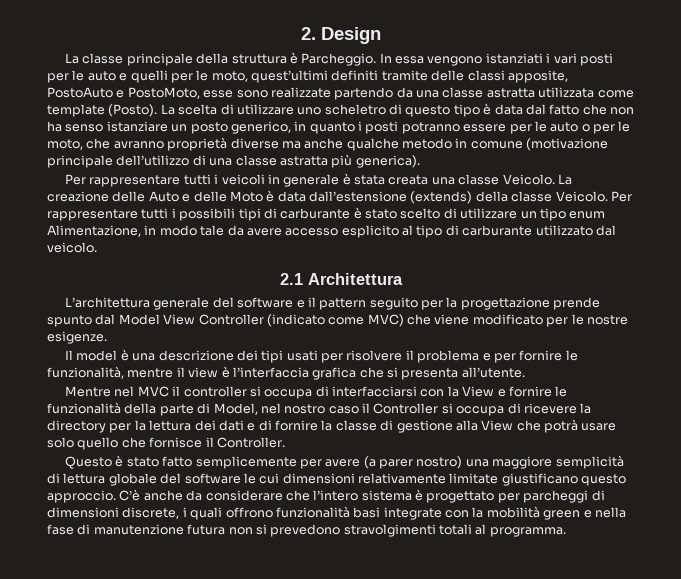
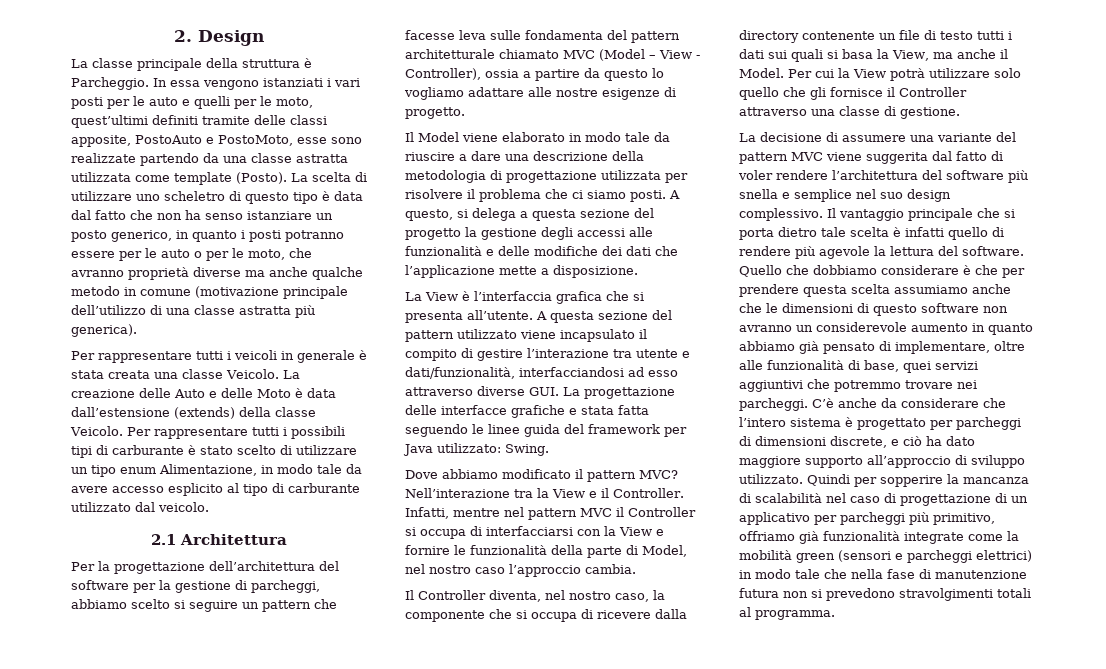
- L’architettura generale del software e il pattern seguito per la progettazione prende spunto dal Model View Controller (indicato come MVC) che viene modificato per le nostre esigenze.
- Il model è una descrizione dei tipi usati per risolvere il problema e per fornire le funzionalità, mentre il view è l’interfaccia grafica che si presenta all’utente.
- Mentre nel MVC il controller si occupa di interfacciarsi con la View e fornire le funzionalità della parte di Model, nel nostro caso il Controller si occupa di ricevere la directory per la lettura dei dati e di fornire la classe di gestione alla View che potrà usare solo quello che fornisce il Controller.
- Questo è stato fatto semplicemente per avere (a parer nostro) una maggiore semplicità di lettura globale del software le cui dimensioni relativamente limitate giustificano questo approccio.
+ Per la progettazione dell’architettura del software per la gestione di parcheggi, abbiamo scelto si seguire un pattern che facesse leva sulle fondamenta del pattern architetturale chiamato MVC (Model – View - Controller), ossia a partire da questo lo vogliamo adattare alle nostre esigenze di progetto.
+ Il Model viene elaborato in modo tale da riuscire a dare una descrizione della metodologia di progettazione utilizzata per risolvere il problema che ci siamo posti. A questo, si delega a questa sezione del progetto la gestione degli accessi alle funzionalità e delle modifiche dei dati che l’applicazione mette a disposizione.
+ La View è l’interfaccia grafica che si presenta all’utente. A questa sezione del pattern utilizzato viene incapsulato il compito di gestire l’interazione tra utente e dati/funzionalità, interfacciandosi ad esso attraverso diverse GUI. La progettazione delle interfacce grafiche e stata fatta seguendo le linee guida del framework per Java utilizzato: Swing.
+ Dove abbiamo modificato il pattern MVC? Nell’interazione tra la View e il Controller. Infatti, mentre nel pattern MVC il Controller si occupa di interfacciarsi con la View e fornire le funzionalità della parte di Model, nel nostro caso l’approccio cambia.
+ Il Controller diventa, nel nostro caso, la componente che si occupa di ricevere dalla directory contenente un file di testo tutti i dati sui quali si basa la View, ma anche il Model. Per cui la View potrà utilizzare solo quello che gli fornisce il Controller attraverso una classe di gestione.
+ La decisione di assumere una variante del pattern MVC viene suggerita dal fatto di voler rendere l’architettura del software più snella e semplice nel suo design complessivo. Il vantaggio principale che si porta dietro tale scelta è infatti quello di rendere più agevole la lettura del software. Quello che dobbiamo considerare è che per prendere questa scelta assumiamo anche che le dimensioni di questo software non avranno un considerevole aumento in quanto abbiamo già pensato di implementare, oltre alle funzionalità di base, quei servizi aggiuntivi che potremmo trovare nei parcheggi.
- C’è anche da considerare che l’intero sistema è progettato per parcheggi di dimensioni discrete, i quali offrono funzionalità basi integrate con la mobilità green e nella fase di manutenzione futura non si prevedono stravolgimenti totali al programma.
+ C’è anche da considerare che l’intero sistema è progettato per parcheggi di dimensioni discrete, e ciò ha dato maggiore supporto all’approccio di sviluppo utilizzato. Quindi per sopperire la mancanza di scalabilità nel caso di progettazione di un applicativo per parcheggi più primitivo, offriamo già funzionalità integrate come la mobilità green (sensori e parcheggi elettrici) in modo tale che nella fase di manutenzione futura non si prevedono stravolgimenti totali al programma.

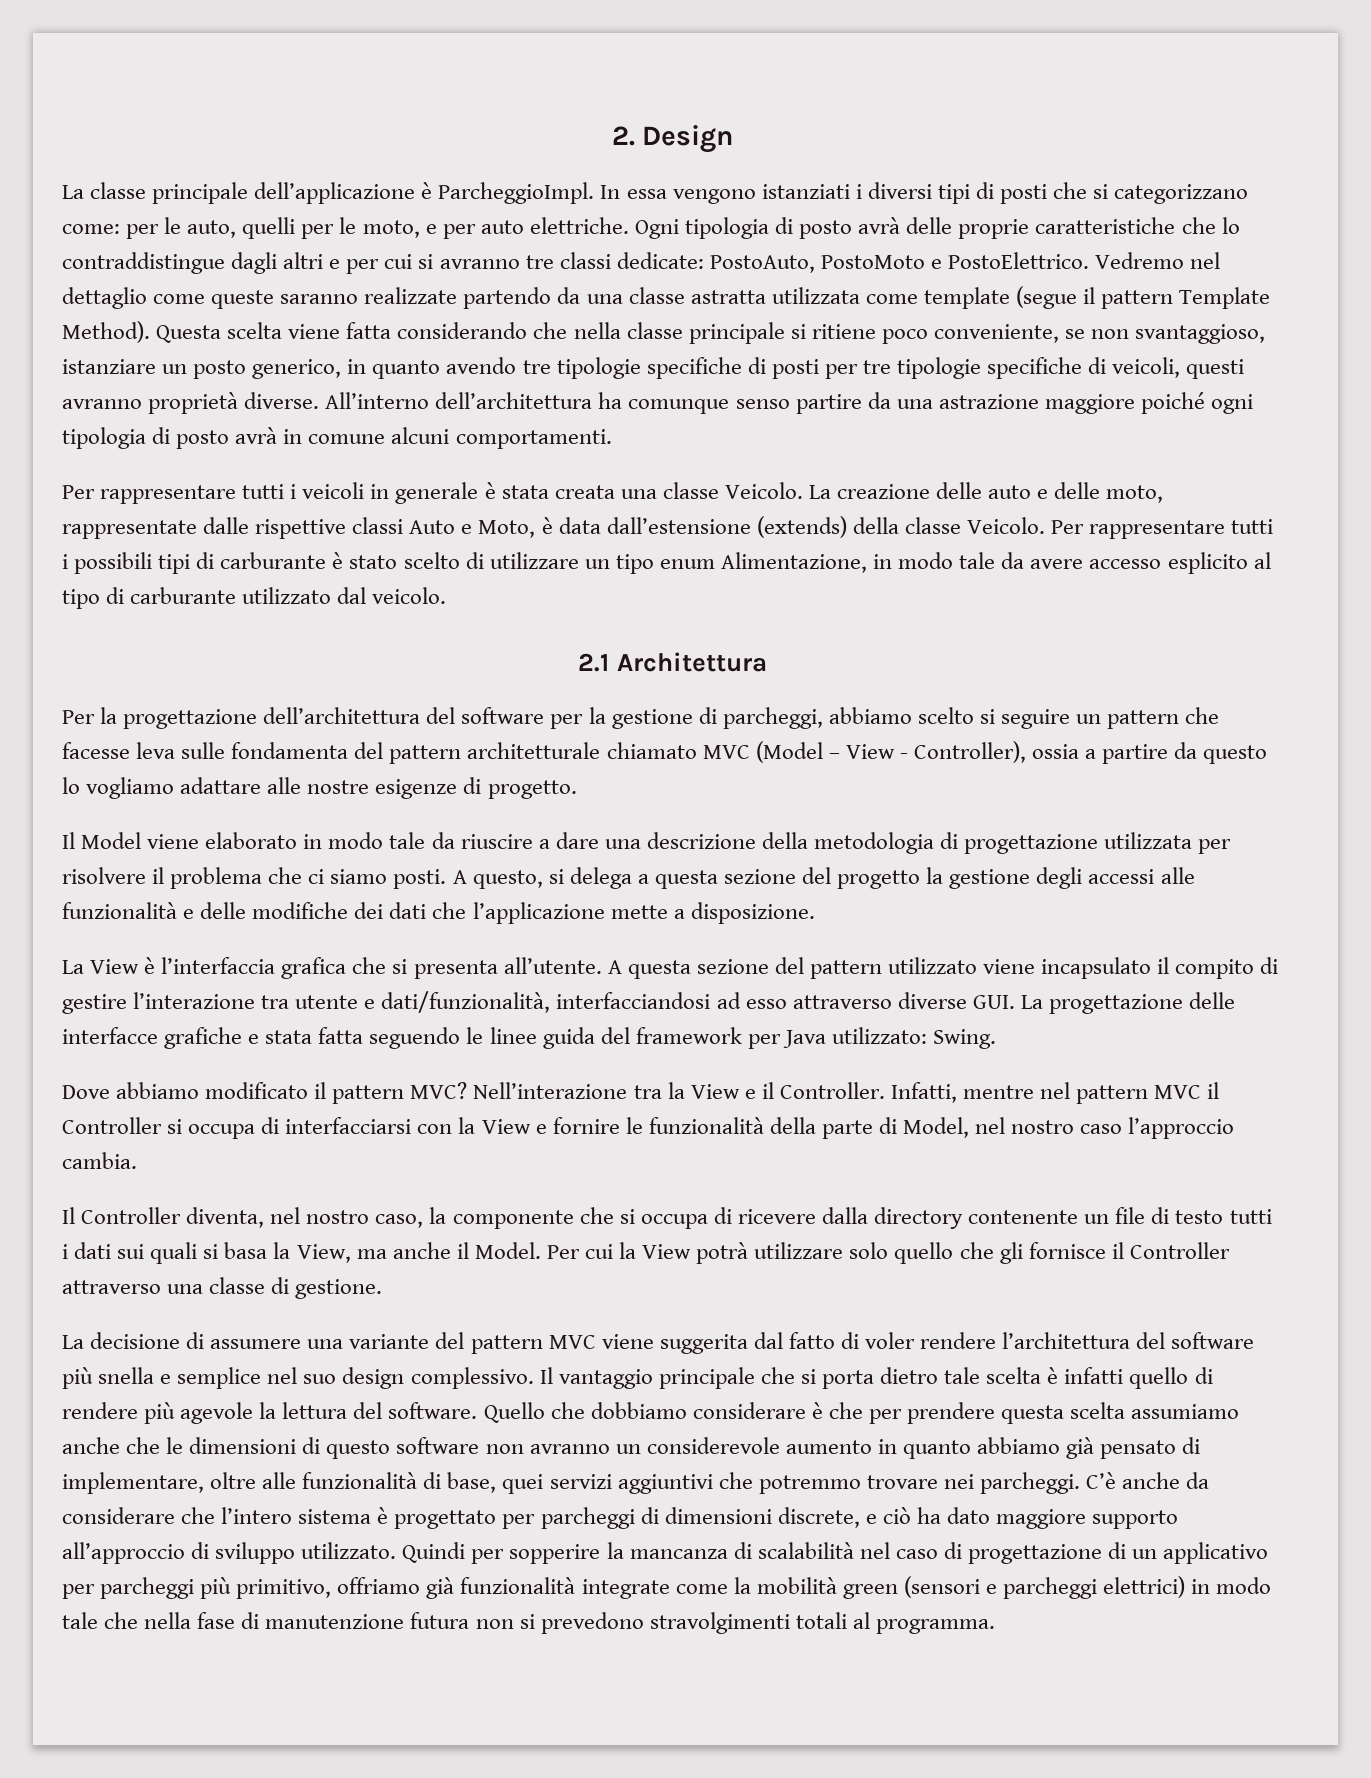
- La classe principale della struttura è Parcheggio.
+ La classe principale dell’applicazione è ParcheggioImpl.
- In essa vengono istanziati i vari posti per le auto e quelli per le moto, quest’ultimi definiti tramite delle classi apposite, PostoAuto e PostoMoto, esse sono realizzate partendo da una classe astratta utilizzata come template (Posto). La scelta di utilizzare uno scheletro di questo tipo è data dal fatto che non ha senso istanziare un posto generico, in quanto i posti potranno essere per le auto o per le moto, che avranno proprietà diverse ma anche qualche metodo in comune (motivazione principale dell’utilizzo di una classe astratta più generica).
+ In essa vengono istanziati i diversi tipi di posti che si categorizzano come: per le auto, quelli per le moto, e per auto elettriche. Ogni tipologia di posto avrà delle proprie caratteristiche che lo contraddistingue dagli altri e per cui si avranno tre classi dedicate: PostoAuto, PostoMoto e PostoElettrico. Vedremo nel dettaglio come queste saranno realizzate partendo da una classe astratta utilizzata come template (segue il pattern Template Method). Questa scelta viene fatta considerando che nella classe principale si ritiene poco conveniente, se non svantaggioso, istanziare un posto generico, in quanto avendo tre tipologie specifiche di posti per tre tipologie specifiche di veicoli, questi avranno proprietà diverse. All’interno dell’architettura ha comunque senso partire da una astrazione maggiore poiché ogni tipologia di posto avrà in comune alcuni comportamenti.
- La creazione delle Auto e delle Moto è data dall’estensione (extends) della classe Veicolo.
+ La creazione delle auto e delle moto, rappresentate dalle rispettive classi Auto e Moto, è data dall’estensione (extends) della classe Veicolo.

